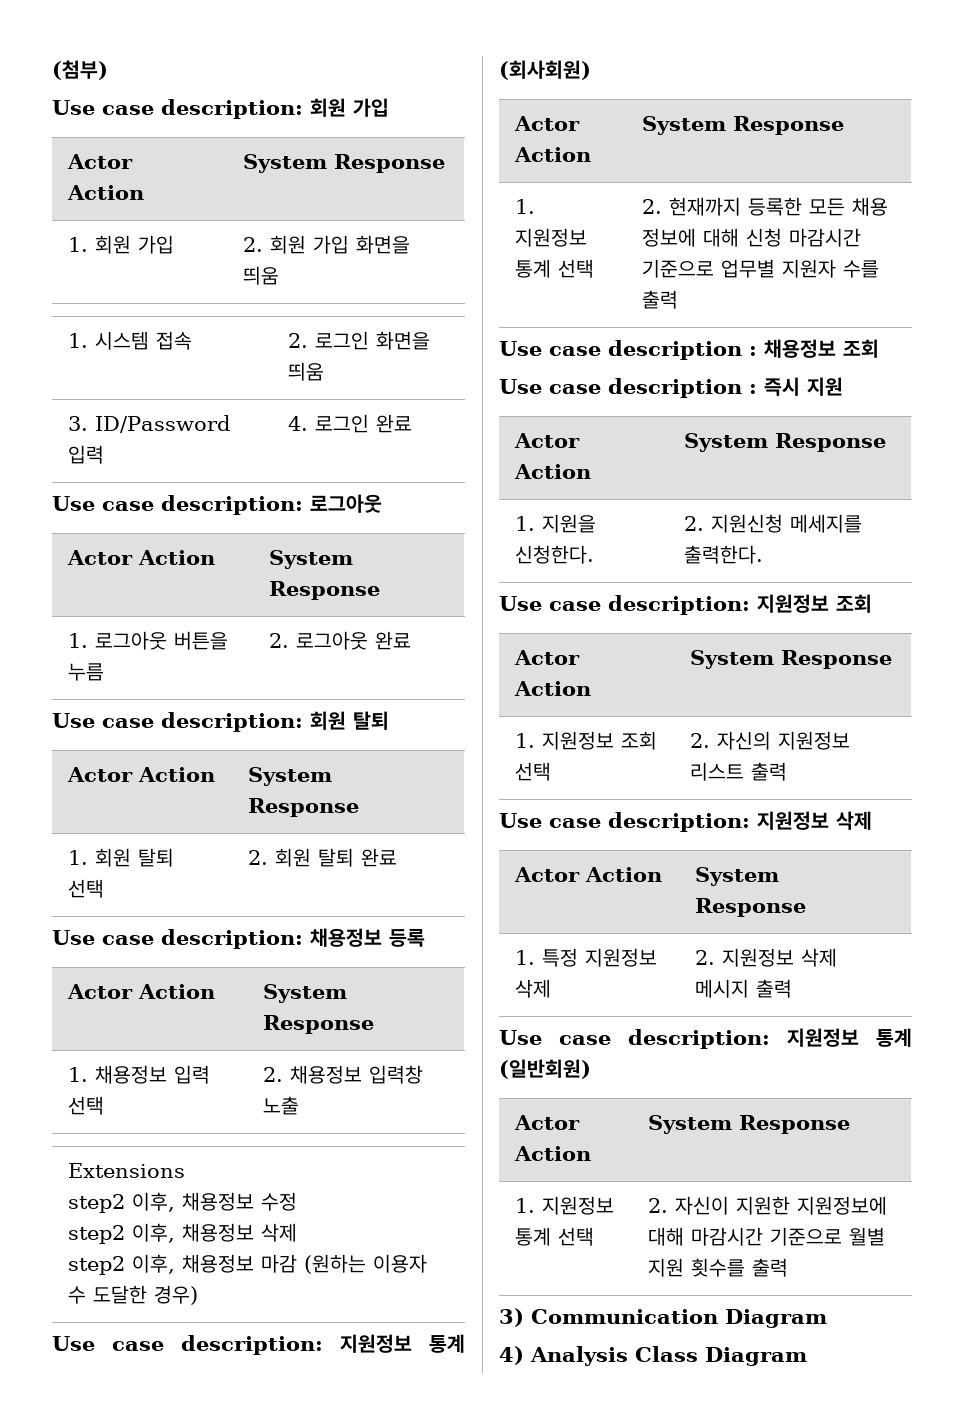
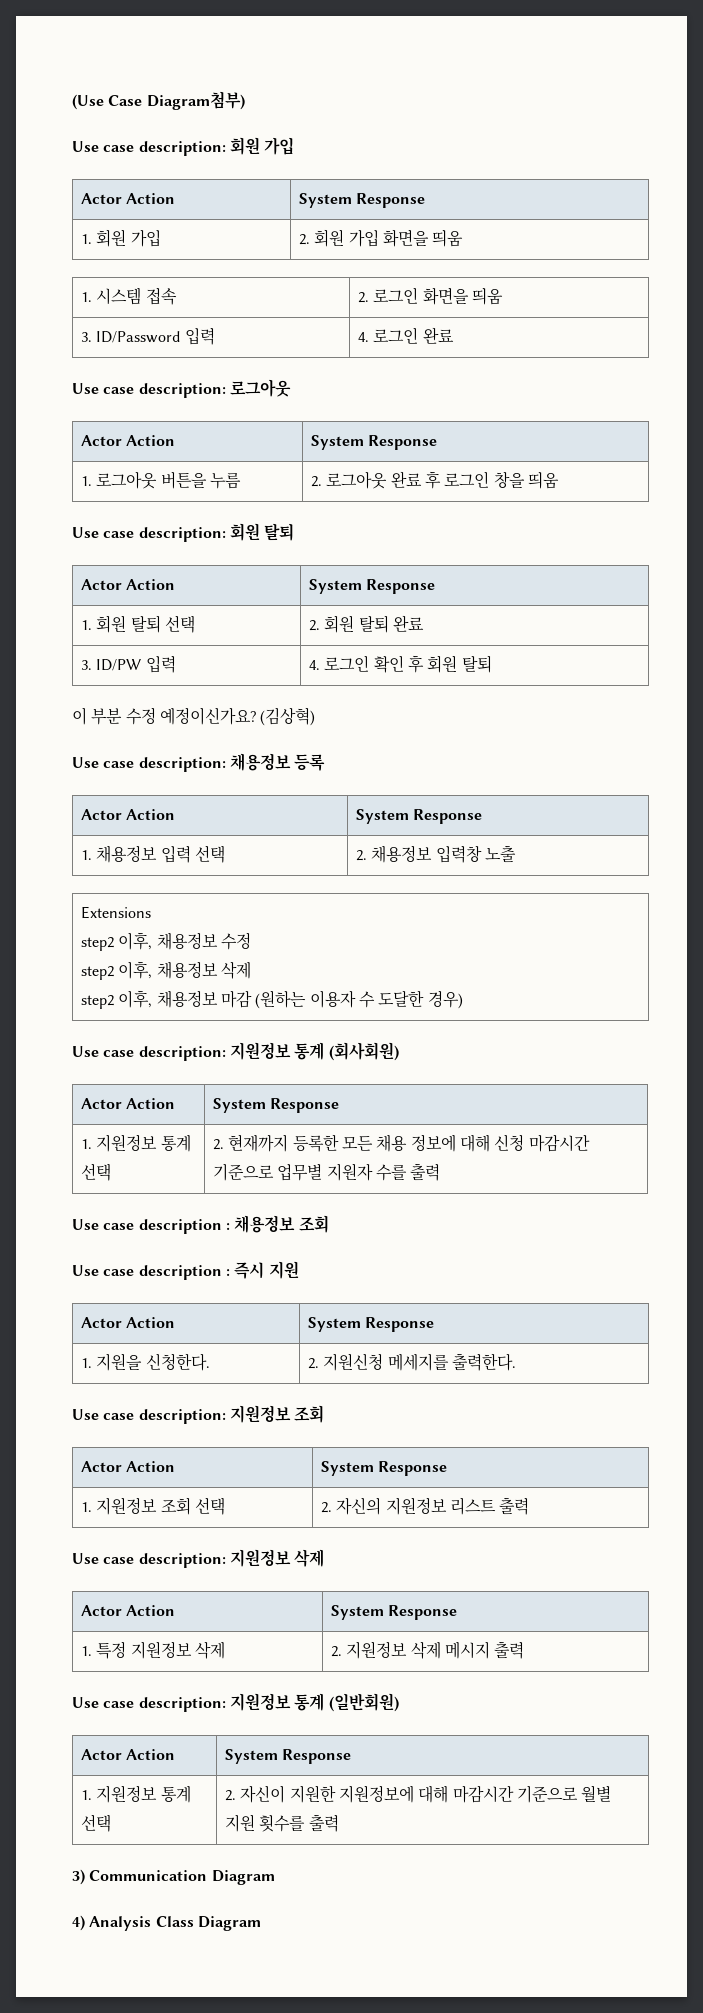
- (첨부)
+ (Use Case Diagram첨부)
- 1. 로그아웃 버튼을 누름 | 2. 로그아웃 완료
+ 1. 로그아웃 버튼을 누름 | 2. 로그아웃 완료 후 로그인 창을 띄움
+ 3. ID/PW 입력 | 4. 로그인 확인 후 회원 탈퇴
+ 이 부분 수정 예정이신가요? (김상혁)

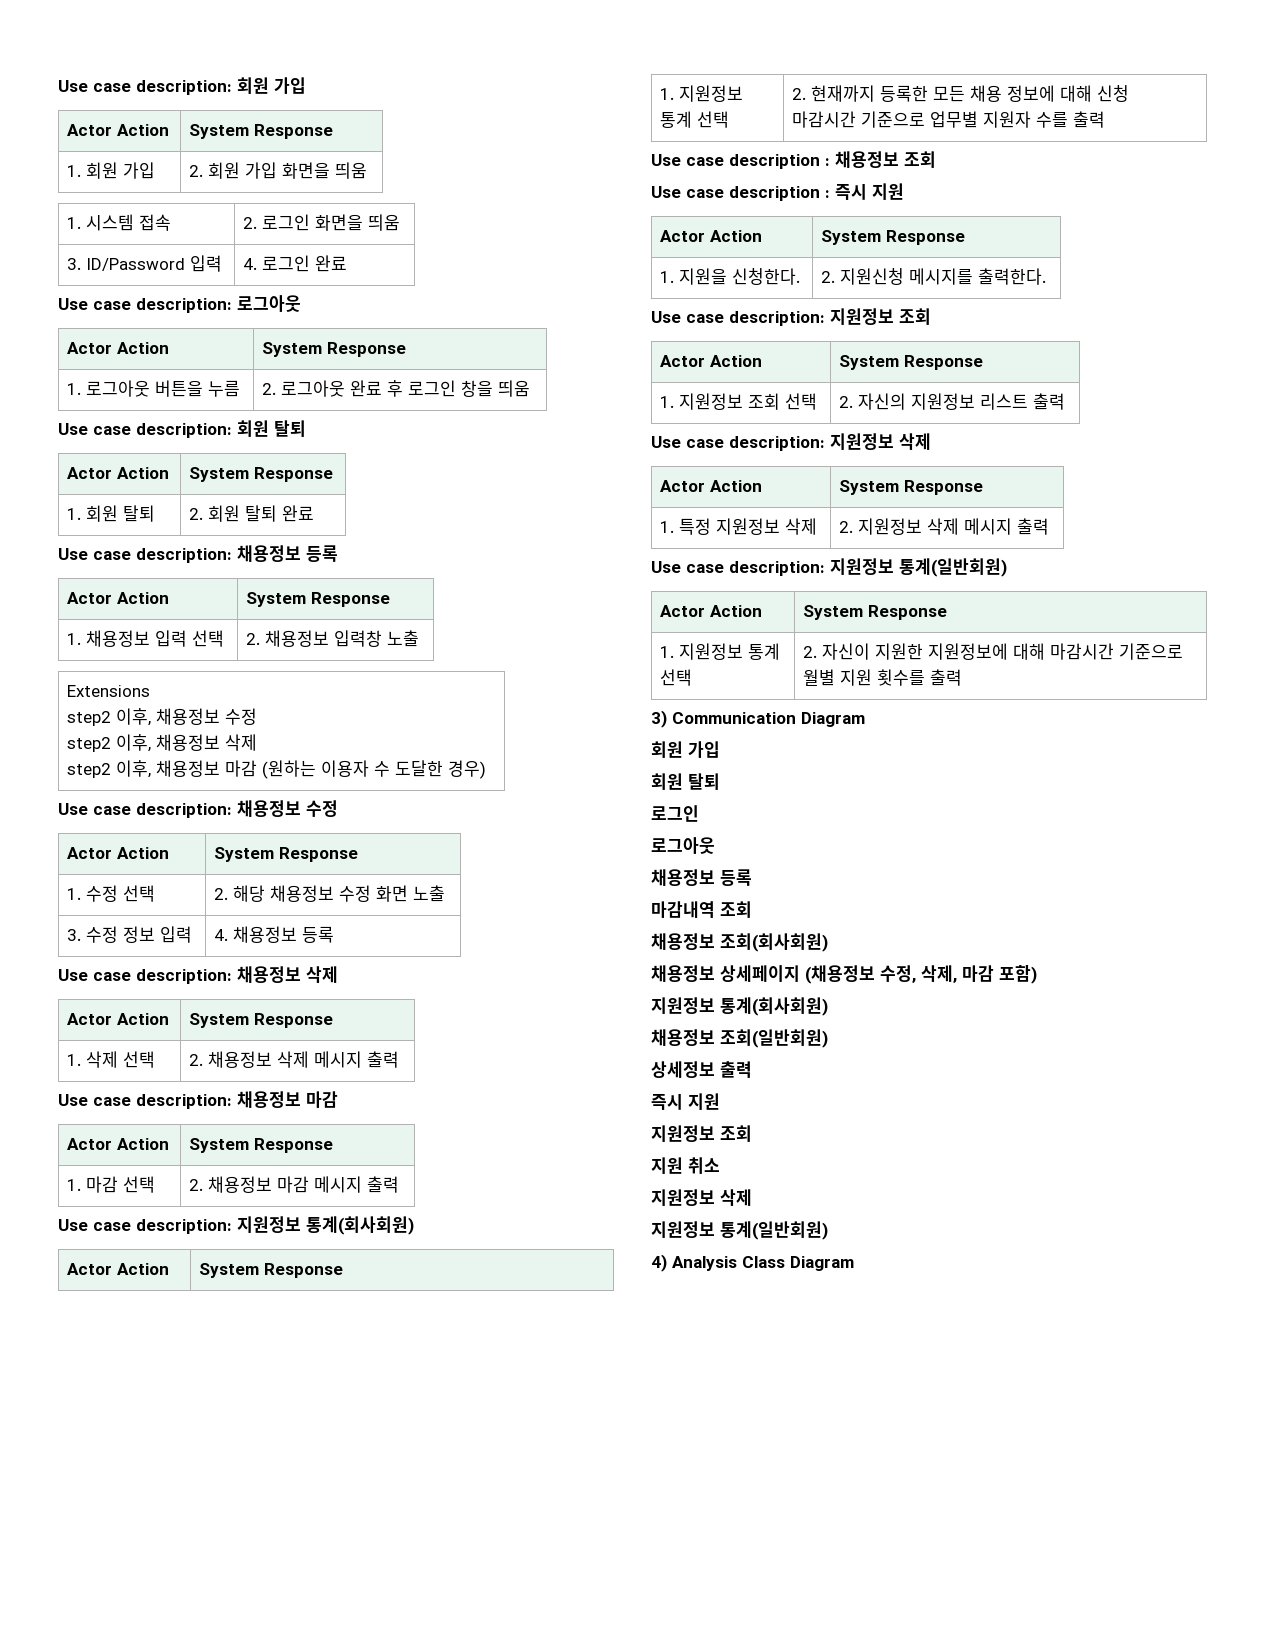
- (Use Case Diagram첨부)
- 1. 회원 탈퇴 선택 | 2. 회원 탈퇴 완료
+ 1. 회원 탈퇴 | 2. 회원 탈퇴 완료
- 3. ID/PW 입력 | 4. 로그인 확인 후 회원 탈퇴
- 이 부분 수정 예정이신가요? (김상혁)
- Use case description: 지원정보 통계 (회사회원)
+ Use case description: 채용정보 수정
+ Actor Action | System Response
+ 1. 수정 선택 | 2. 해당 채용정보 수정 화면 노출
+ 3. 수정 정보 입력 | 4. 채용정보 등록
+ Use case description: 채용정보 삭제
+ Actor Action | System Response
+ 1. 삭제 선택 | 2. 채용정보 삭제 메시지 출력
+ Use case description: 채용정보 마감
+ Actor Action | System Response
+ 1. 마감 선택 | 2. 채용정보 마감 메시지 출력
+ Use case description: 지원정보 통계(회사회원)
- 1. 지원을 신청한다. | 2. 지원신청 메세지를 출력한다.
+ 1. 지원을 신청한다. | 2. 지원신청 메시지를 출력한다.
- Use case description: 지원정보 통계 (일반회원)
+ Use case description: 지원정보 통계(일반회원)
  3) Communication Diagram
+ 회원 가입
+ 회원 탈퇴
+ 로그인
+ 로그아웃
+ 채용정보 등록
+ 마감내역 조회
+ 채용정보 조회(회사회원)
+ 채용정보 상세페이지 (채용정보 수정, 삭제, 마감 포함)
+ 지원정보 통계(회사회원)
+ 채용정보 조회(일반회원)
+ 상세정보 출력
+ 즉시 지원
+ 지원정보 조회
+ 지원 취소
+ 지원정보 삭제
+ 지원정보 통계(일반회원)

